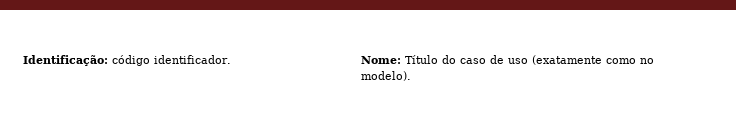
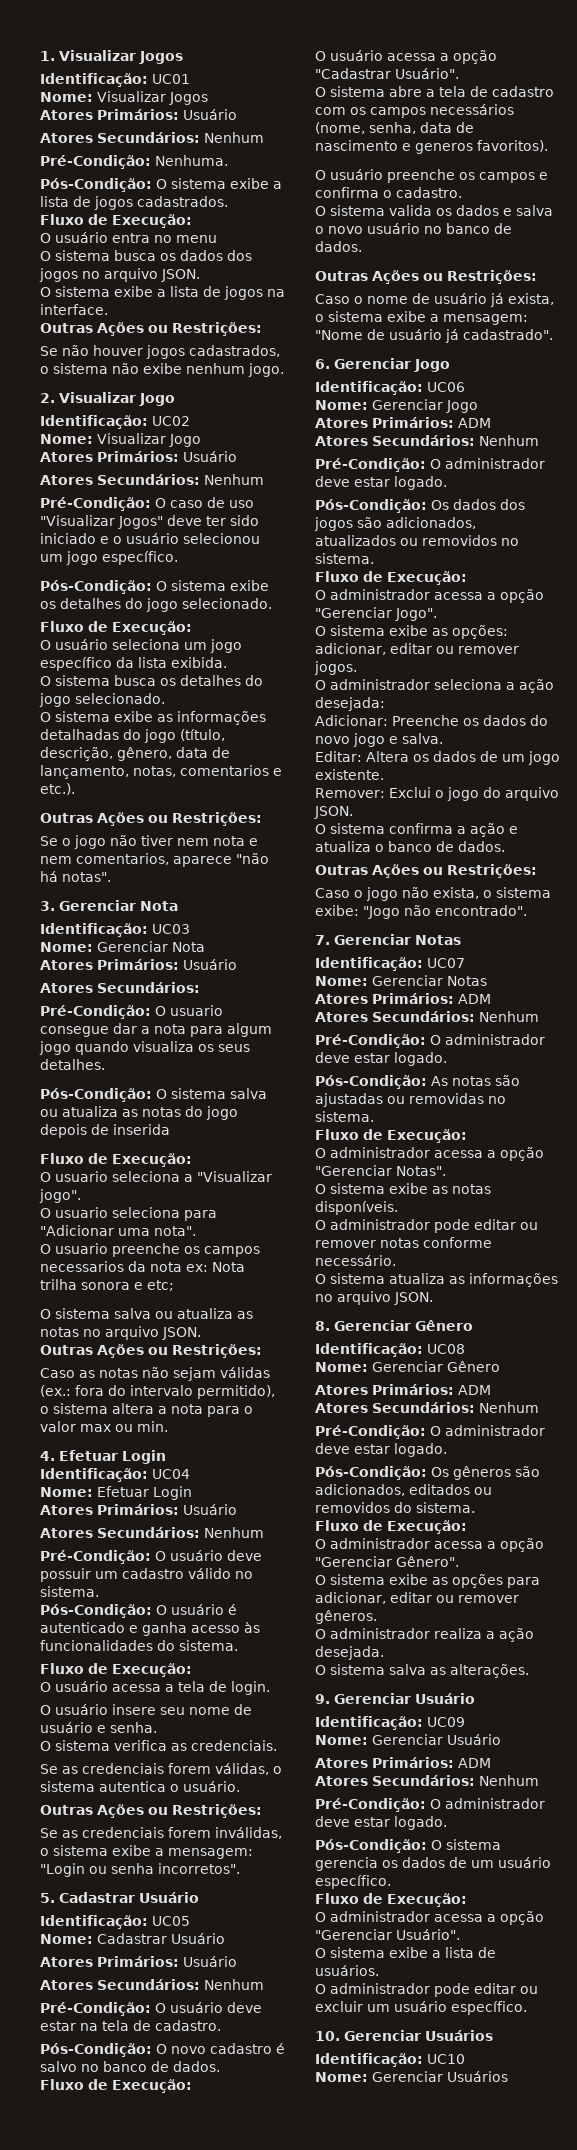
- Identificação: código identificador.
- Nome: Título do caso de uso (exatamente como no modelo).
+ 1. Visualizar Jogos
+ Identificação: UC01
+ Nome: Visualizar Jogos
+ Atores Primários: Usuário
+ Atores Secundários: Nenhum
+ Pré-Condição: Nenhuma.
+ Pós-Condição: O sistema exibe a lista de jogos cadastrados.
+ Fluxo de Execução:
+ O usuário entra no menu
+ O sistema busca os dados dos jogos no arquivo JSON.
+ O sistema exibe a lista de jogos na interface.
+ Outras Ações ou Restrições:
+ Se não houver jogos cadastrados, o sistema não exibe nenhum jogo.
+ 2. Visualizar Jogo
+ Identificação: UC02
+ Nome: Visualizar Jogo
+ Atores Primários: Usuário
+ Atores Secundários: Nenhum
+ Pré-Condição: O caso de uso "Visualizar Jogos" deve ter sido iniciado e o usuário selecionou um jogo específico.
+ Pós-Condição: O sistema exibe os detalhes do jogo selecionado.
+ Fluxo de Execução:
+ O usuário seleciona um jogo específico da lista exibida.
+ O sistema busca os detalhes do jogo selecionado.
+ O sistema exibe as informações detalhadas do jogo (título, descrição, gênero, data de lançamento, notas, comentarios e etc.).
+ Outras Ações ou Restrições:
+ Se o jogo não tiver nem nota e nem comentarios, aparece "não há notas".
+ 3. Gerenciar Nota
+ Identificação: UC03
+ Nome: Gerenciar Nota
+ Atores Primários: Usuário
+ Atores Secundários:
+ Pré-Condição: O usuario consegue dar a nota para algum jogo quando visualiza os seus detalhes.
+ Pós-Condição: O sistema salva ou atualiza as notas do jogo depois de inserida
+ Fluxo de Execução:
+ O usuario seleciona a "Visualizar jogo".
+ O usuario seleciona para "Adicionar uma nota".
+ O usuario preenche os campos necessarios da nota ex: Nota trilha sonora e etc;
+ O sistema salva ou atualiza as notas no arquivo JSON.
+ Outras Ações ou Restrições:
+ Caso as notas não sejam válidas (ex.: fora do intervalo permitido), o sistema altera a nota para o valor max ou min.
+ 4. Efetuar Login
+ Identificação: UC04
+ Nome: Efetuar Login
+ Atores Primários: Usuário
+ Atores Secundários: Nenhum
+ Pré-Condição: O usuário deve possuir um cadastro válido no sistema.
+ Pós-Condição: O usuário é autenticado e ganha acesso às funcionalidades do sistema.
+ Fluxo de Execução:
+ O usuário acessa a tela de login.
+ O usuário insere seu nome de usuário e senha.
+ O sistema verifica as credenciais.
+ Se as credenciais forem válidas, o sistema autentica o usuário.
+ Outras Ações ou Restrições:
+ Se as credenciais forem inválidas, o sistema exibe a mensagem: "Login ou senha incorretos".
+ 5. Cadastrar Usuário
+ Identificação: UC05
+ Nome: Cadastrar Usuário
+ Atores Primários: Usuário
+ Atores Secundários: Nenhum
+ Pré-Condição: O usuário deve estar na tela de cadastro.
+ Pós-Condição: O novo cadastro é salvo no banco de dados.
+ Fluxo de Execução:
+ O usuário acessa a opção "Cadastrar Usuário".
+ O sistema abre a tela de cadastro com os campos necessários (nome, senha, data de nascimento e generos favoritos).
+ O usuário preenche os campos e confirma o cadastro.
+ O sistema valida os dados e salva o novo usuário no banco de dados.
+ Outras Ações ou Restrições:
+ Caso o nome de usuário já exista, o sistema exibe a mensagem: "Nome de usuário já cadastrado".
+ 6. Gerenciar Jogo
+ Identificação: UC06
+ Nome: Gerenciar Jogo
+ Atores Primários: ADM
+ Atores Secundários: Nenhum
+ Pré-Condição: O administrador deve estar logado.
+ Pós-Condição: Os dados dos jogos são adicionados, atualizados ou removidos no sistema.
+ Fluxo de Execução:
+ O administrador acessa a opção "Gerenciar Jogo".
+ O sistema exibe as opções: adicionar, editar ou remover jogos.
+ O administrador seleciona a ação desejada:
+ Adicionar: Preenche os dados do novo jogo e salva.
+ Editar: Altera os dados de um jogo existente.
+ Remover: Exclui o jogo do arquivo JSON.
+ O sistema confirma a ação e atualiza o banco de dados.
+ Outras Ações ou Restrições:
+ Caso o jogo não exista, o sistema exibe: "Jogo não encontrado".
+ 7. Gerenciar Notas
+ Identificação: UC07
+ Nome: Gerenciar Notas
+ Atores Primários: ADM
+ Atores Secundários: Nenhum
+ Pré-Condição: O administrador deve estar logado.
+ Pós-Condição: As notas são ajustadas ou removidas no sistema.
+ Fluxo de Execução:
+ O administrador acessa a opção "Gerenciar Notas".
+ O sistema exibe as notas disponíveis.
+ O administrador pode editar ou remover notas conforme necessário.
+ O sistema atualiza as informações no arquivo JSON.
+ 8. Gerenciar Gênero
+ Identificação: UC08
+ Nome: Gerenciar Gênero
+ Atores Primários: ADM
+ Atores Secundários: Nenhum
+ Pré-Condição: O administrador deve estar logado.
+ Pós-Condição: Os gêneros são adicionados, editados ou removidos do sistema.
+ Fluxo de Execução:
+ O administrador acessa a opção "Gerenciar Gênero".
+ O sistema exibe as opções para adicionar, editar ou remover gêneros.
+ O administrador realiza a ação desejada.
+ O sistema salva as alterações.
+ 9. Gerenciar Usuário
+ Identificação: UC09
+ Nome: Gerenciar Usuário
+ Atores Primários: ADM
+ Atores Secundários: Nenhum
+ Pré-Condição: O administrador deve estar logado.
+ Pós-Condição: O sistema gerencia os dados de um usuário específico.
+ Fluxo de Execução:
+ O administrador acessa a opção "Gerenciar Usuário".
+ O sistema exibe a lista de usuários.
+ O administrador pode editar ou excluir um usuário específico.
+ 10. Gerenciar Usuários
+ Identificação: UC10
+ Nome: Gerenciar Usuários

